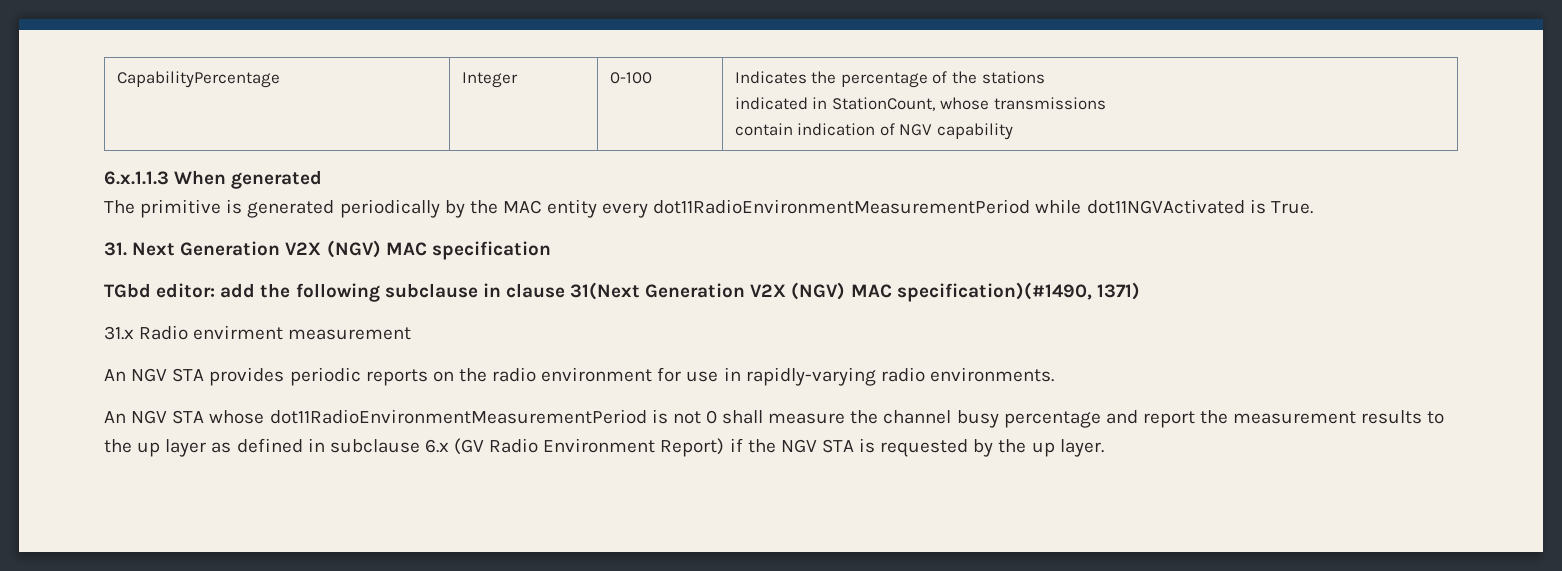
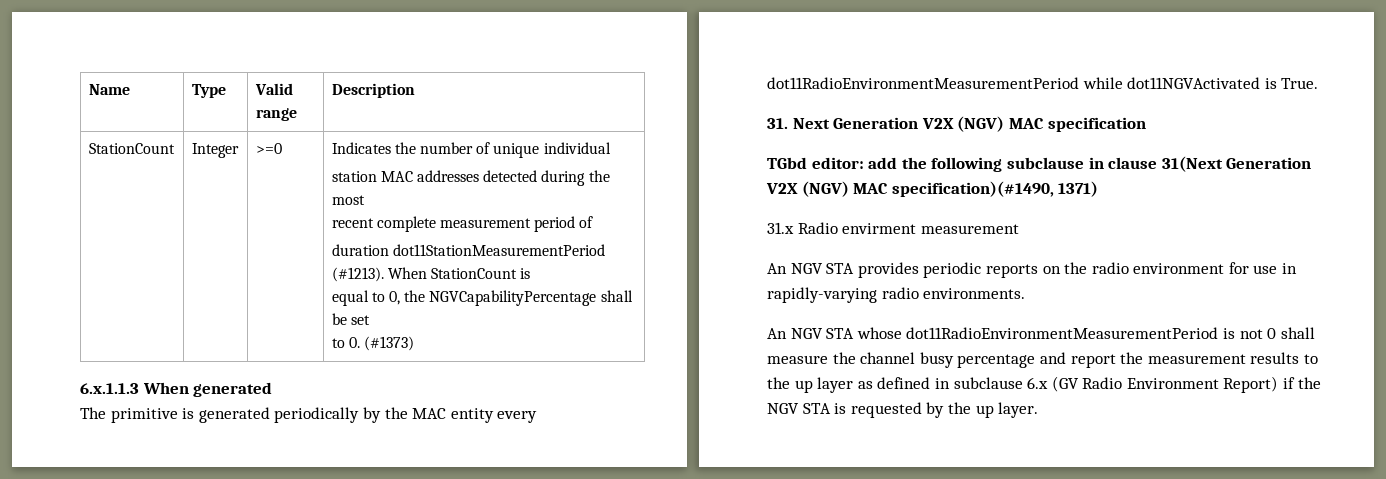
- CapabilityPercentage | Integer | 0-100 | Indicates the percentage of the stations
- indicated in StationCount, whose transmissions
- contain indication of NGV capability
+ Name | Type | Valid range | Description
+ StationCount | Integer | >=0 | Indicates the number of unique individual
+ station MAC addresses detected during the most
+ recent complete measurement period of
+ duration dot11StationMeasurementPeriod (#1213). When StationCount is
+ equal to 0, the NGVCapabilityPercentage shall be set
+ to 0. (#1373)

